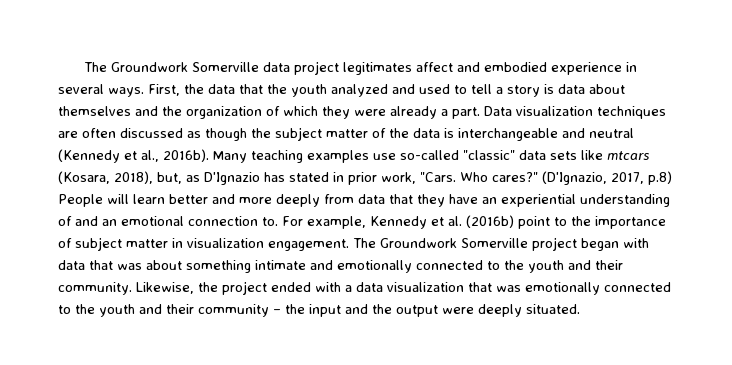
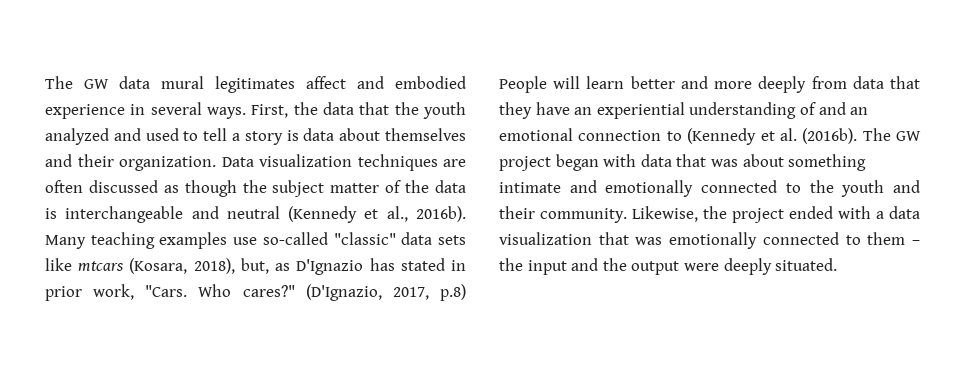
- The Groundwork Somerville data project legitimates affect and embodied experience in several ways.
+ The GW data mural legitimates affect and embodied experience in several ways.
- First, the data that the youth analyzed and used to tell a story is data about themselves and the organization of which they were already a part.
+ First, the data that the youth analyzed and used to tell a story is data about themselves and their organization.
- (D'Ignazio, 2017, p.8) People will learn better and more deeply from data that they have an experiential understanding of and an emotional connection to. For example, Kennedy et al. (2016b) point to the importance of subject matter in visualization engagement. The Groundwork Somerville project began with data that was about something intimate and emotionally connected to the youth and their community.
+ (D'Ignazio, 2017, p.8) People will learn better and more deeply from data that they have an experiential understanding of and an emotional connection to (Kennedy et al. (2016b). The GW project began with data that was about something intimate and emotionally connected to the youth and their community.
- Likewise, the project ended with a data visualization that was emotionally connected to the youth and their community – the input and the output were deeply situated.
+ Likewise, the project ended with a data visualization that was emotionally connected to them – the input and the output were deeply situated.

